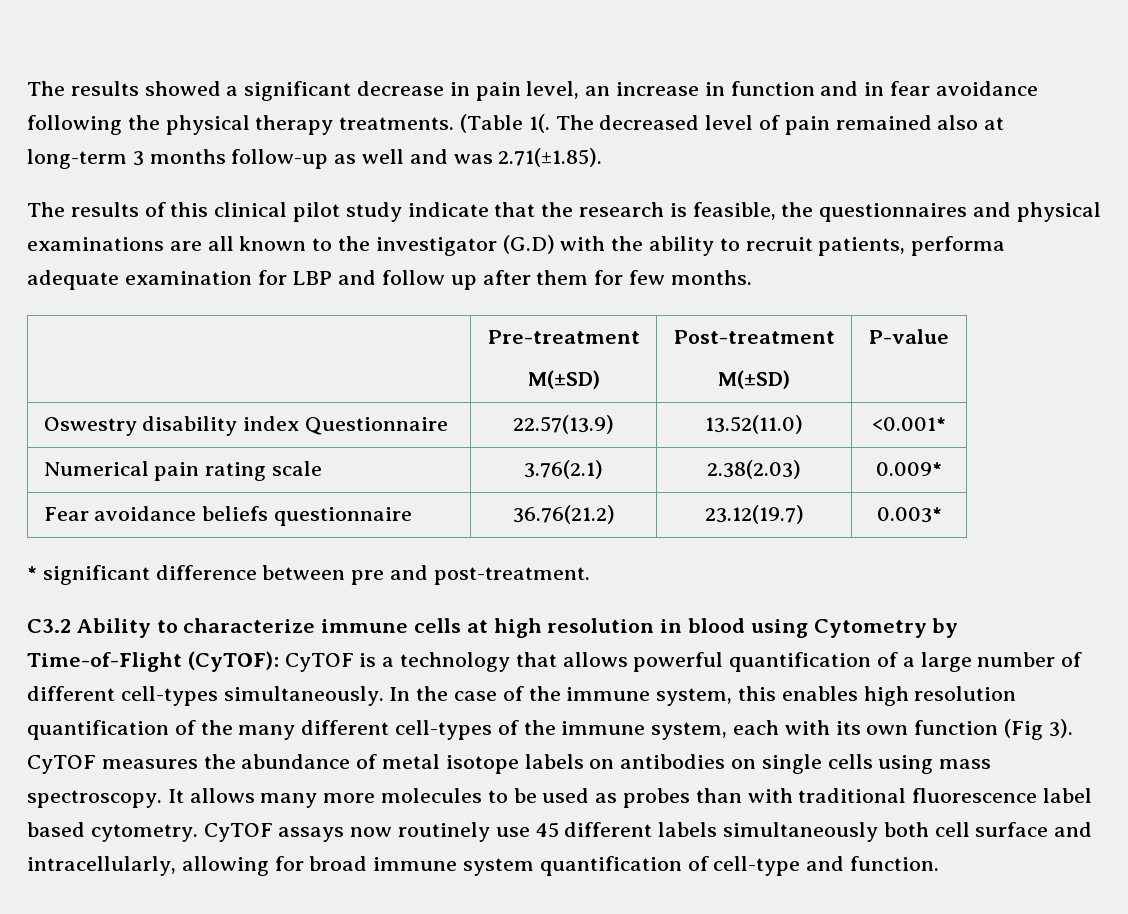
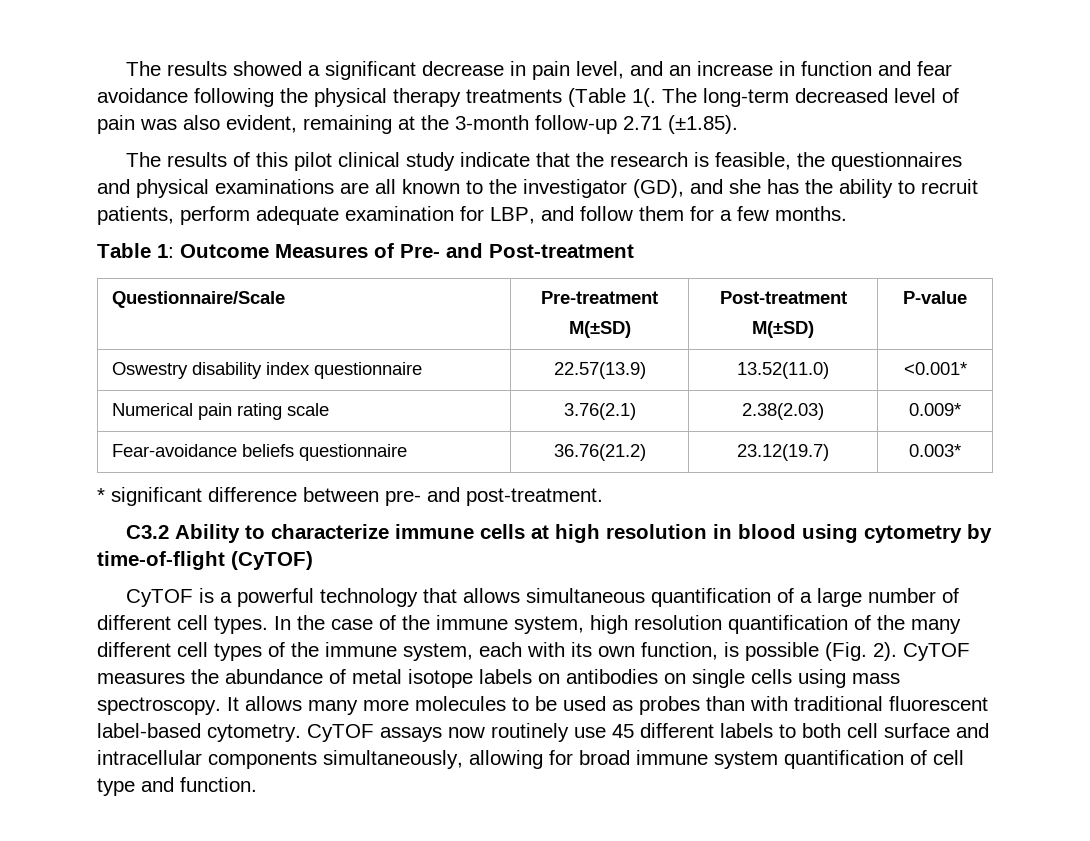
- The results showed a significant decrease in pain level, an increase in function and in fear avoidance following the physical therapy treatments. (Table 1(.
+ The results showed a significant decrease in pain level, and an increase in function and fear avoidance following the physical therapy treatments (Table 1(.
- The decreased level of pain remained also at long-term 3 months follow-up as well and was 2.71(±1.85).
+ The long-term decreased level of pain was also evident, remaining at the 3-month follow-up 2.71 (±1.85).
- The results of this clinical pilot study indicate that the research is feasible, the questionnaires and physical examinations are all known to the investigator (G.D) with the ability to recruit patients, performa adequate examination for LBP and follow up after them for few months.
+ The results of this pilot clinical study indicate that the research is feasible, the questionnaires and physical examinations are all known to the investigator (GD), and she has the ability to recruit patients, perform adequate examination for LBP, and follow them for a few months.
- | Pre-treatment
+ Table 1: Outcome Measures of Pre- and Post-treatment
+ Questionnaire/Scale | Pre-treatment
- Oswestry disability index Questionnaire | 22.57(13.9) | 13.52(11.0) | <0.001*
+ Oswestry disability index questionnaire | 22.57(13.9) | 13.52(11.0) | <0.001*
- Fear avoidance beliefs questionnaire | 36.76(21.2) | 23.12(19.7) | 0.003*
+ Fear-avoidance beliefs questionnaire | 36.76(21.2) | 23.12(19.7) | 0.003*
- * significant difference between pre and post-treatment.
+ * significant difference between pre- and post-treatment.
- C3.2 Ability to characterize immune cells at high resolution in blood using Cytometry by Time-of-Flight (CyTOF): CyTOF is a technology that allows powerful quantification of a large number of different cell-types simultaneously.
+ C3.2 Ability to characterize immune cells at high resolution in blood using cytometry by time-of-flight (CyTOF)
+ CyTOF is a powerful technology that allows simultaneous quantification of a large number of different cell types.
- In the case of the immune system, this enables high resolution quantification of the many different cell-types of the immune system, each with its own function (Fig 3).
+ In the case of the immune system, high resolution quantification of the many different cell types of the immune system, each with its own function, is possible (Fig. 2).
- It allows many more molecules to be used as probes than with traditional fluorescence label based cytometry.
+ It allows many more molecules to be used as probes than with traditional fluorescent label-based cytometry.
- CyTOF assays now routinely use 45 different labels simultaneously both cell surface and intracellularly, allowing for broad immune system quantification of cell-type and function.
+ CyTOF assays now routinely use 45 different labels to both cell surface and intracellular components simultaneously, allowing for broad immune system quantification of cell type and function.

